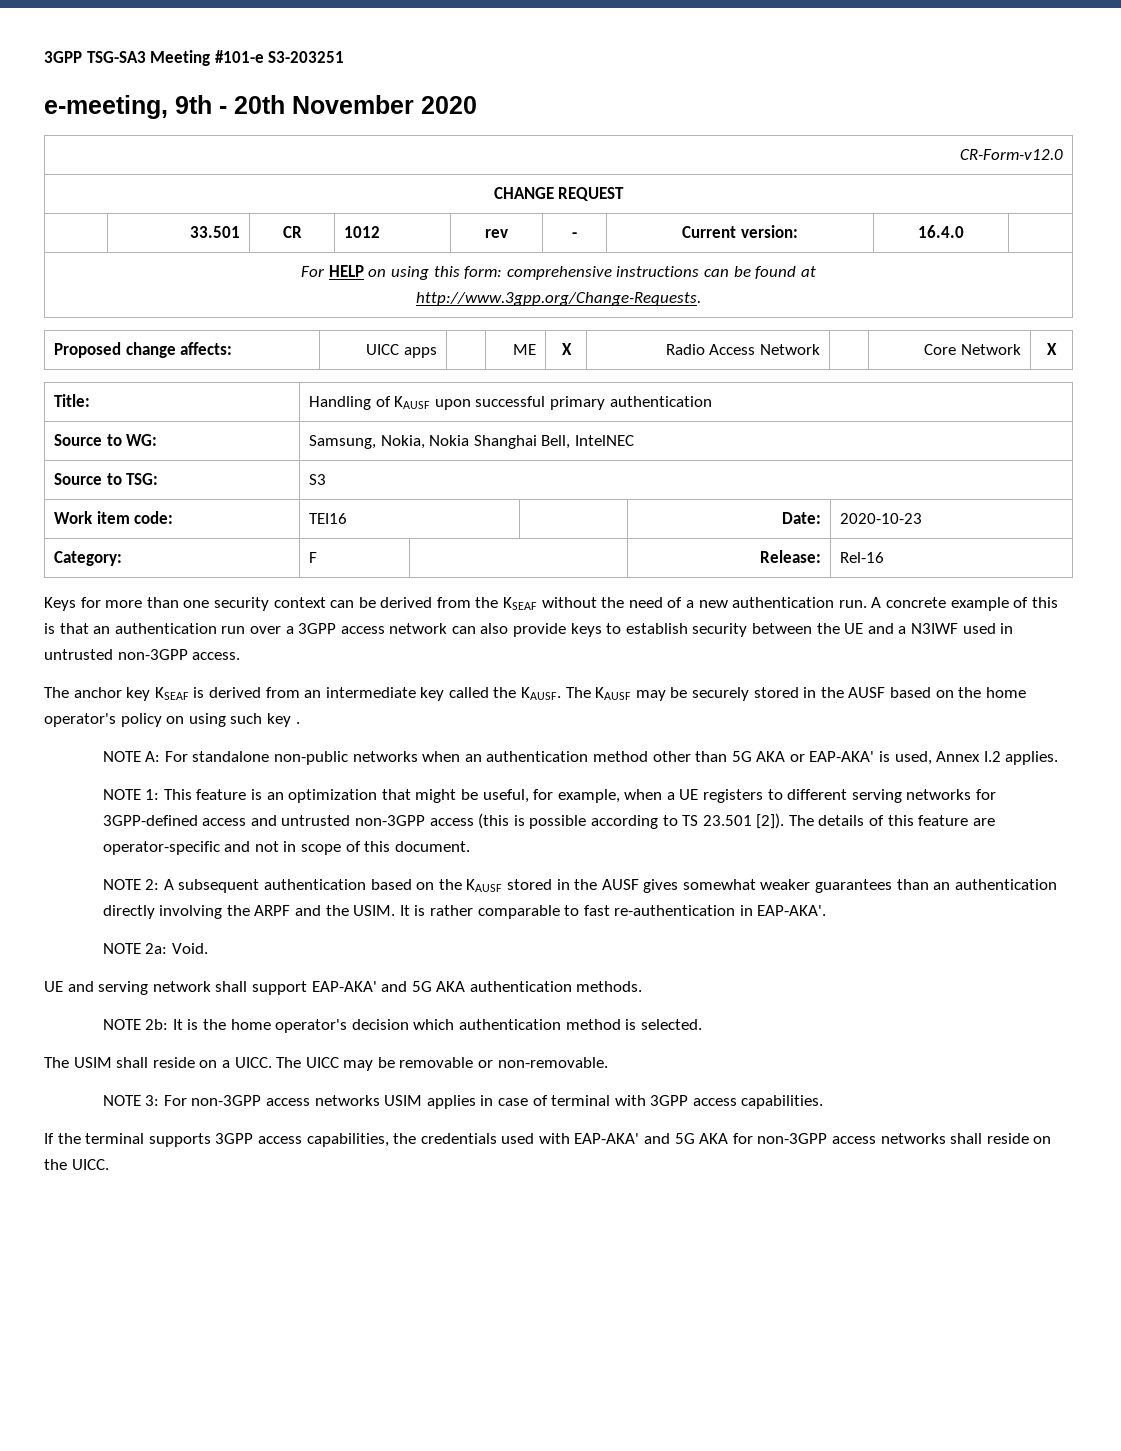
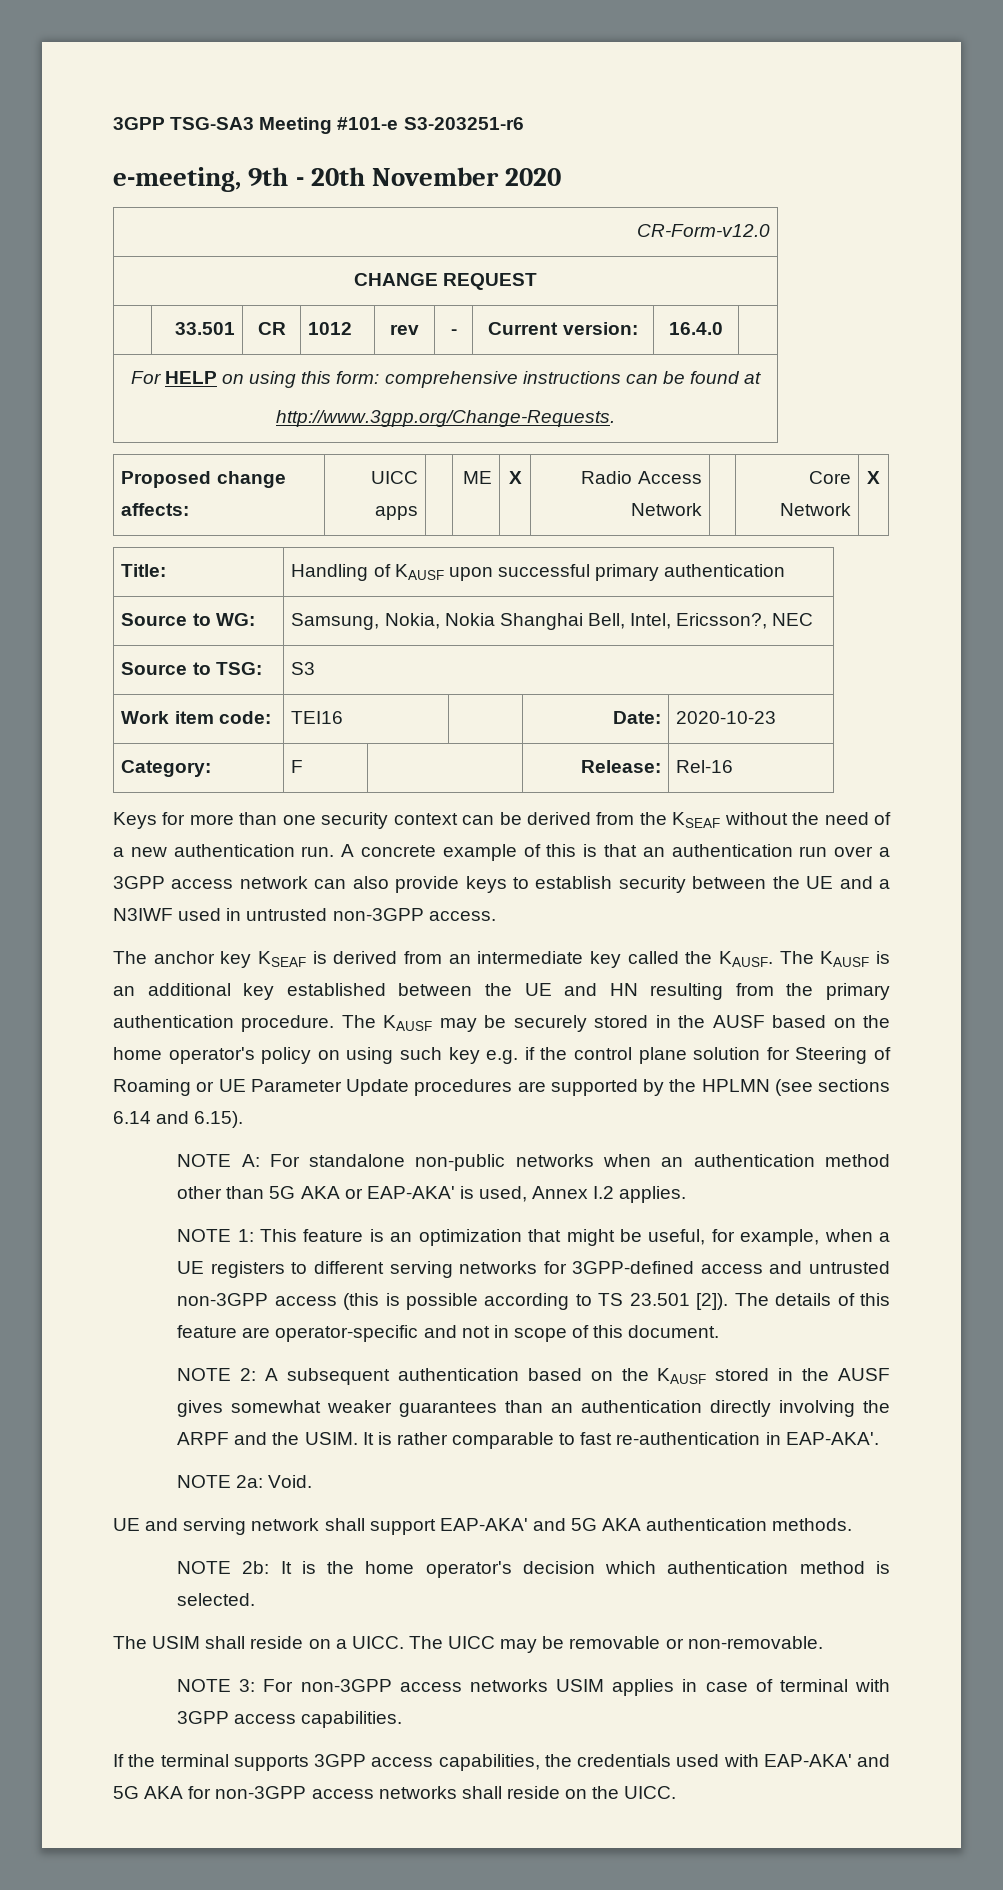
- 3GPP TSG-SA3 Meeting #101-e S3-203251
+ 3GPP TSG-SA3 Meeting #101-e S3-203251-r6
- Source to WG: | Samsung, Nokia, Nokia Shanghai Bell, IntelNEC
+ Source to WG: | Samsung, Nokia, Nokia Shanghai Bell, Intel, Ericsson?, NEC
- The KAUSF may be securely stored in the AUSF based on the home operator's policy on using such key .
+ The KAUSF is an additional key established between the UE and HN resulting from the primary authentication procedure. The KAUSF may be securely stored in the AUSF based on the home operator's policy on using such key e.g. if the control plane solution for Steering of Roaming or UE Parameter Update procedures are supported by the HPLMN (see sections 6.14 and 6.15).

